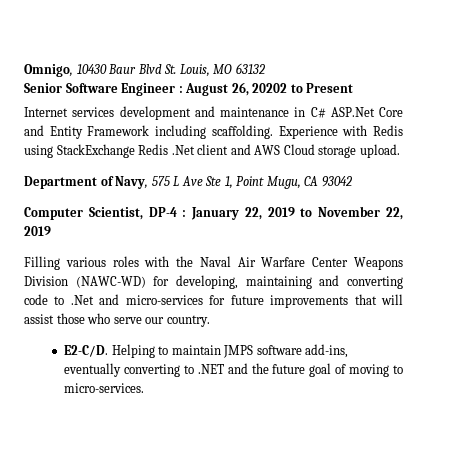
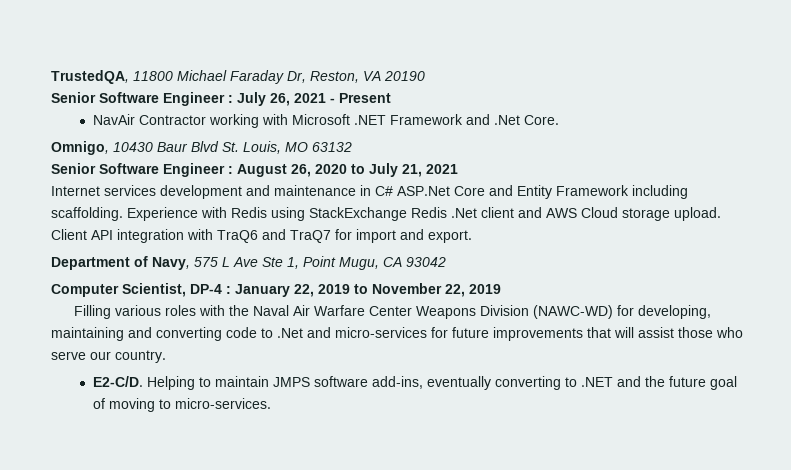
+ TrustedQA, 11800 Michael Faraday Dr, Reston, VA 20190
+ Senior Software Engineer : July 26, 2021 - Present
+ NavAir Contractor working with Microsoft .NET Framework and .Net Core.
- Senior Software Engineer : August 26, 20202 to Present
+ Senior Software Engineer : August 26, 2020 to July 21, 2021
+ Client API integration with TraQ6 and TraQ7 for import and export.

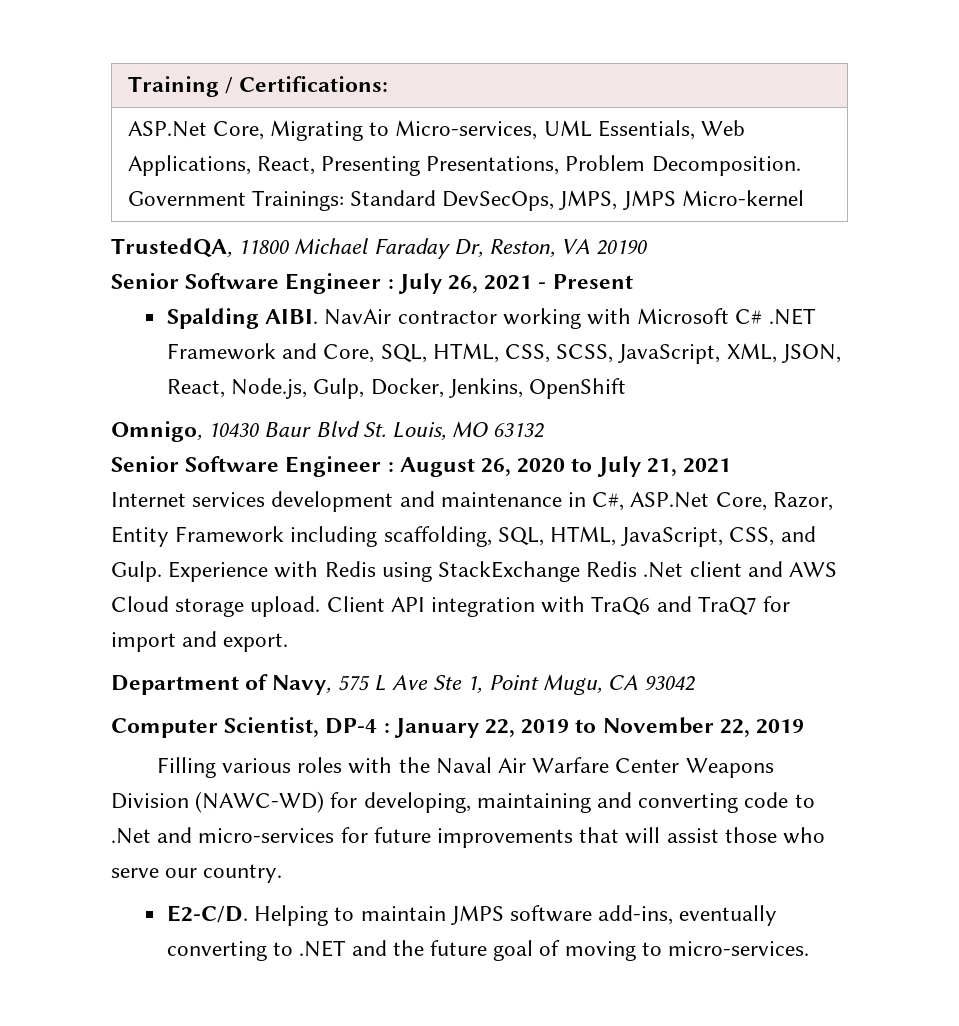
+ Training / Certifications:
+ ASP.Net Core, Migrating to Micro-services, UML Essentials, Web Applications, React, Presenting Presentations, Problem Decomposition. Government Trainings: Standard DevSecOps, JMPS, JMPS Micro-kernel
- NavAir Contractor working with Microsoft .NET Framework and .Net Core.
+ Spalding AIBI. NavAir contractor working with Microsoft C# .NET Framework and Core, SQL, HTML, CSS, SCSS, JavaScript, XML, JSON, React, Node.js, Gulp, Docker, Jenkins, OpenShift
- Internet services development and maintenance in C# ASP.Net Core and Entity Framework including scaffolding.
+ Internet services development and maintenance in C#, ASP.Net Core, Razor, Entity Framework including scaffolding, SQL, HTML, JavaScript, CSS, and Gulp.

